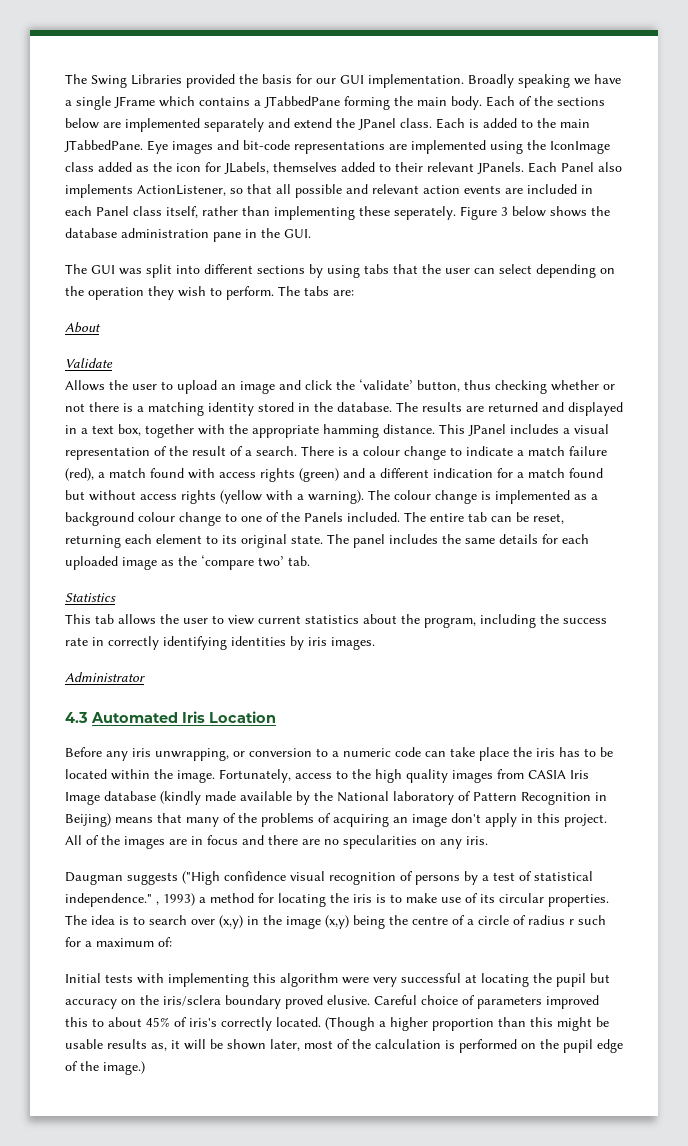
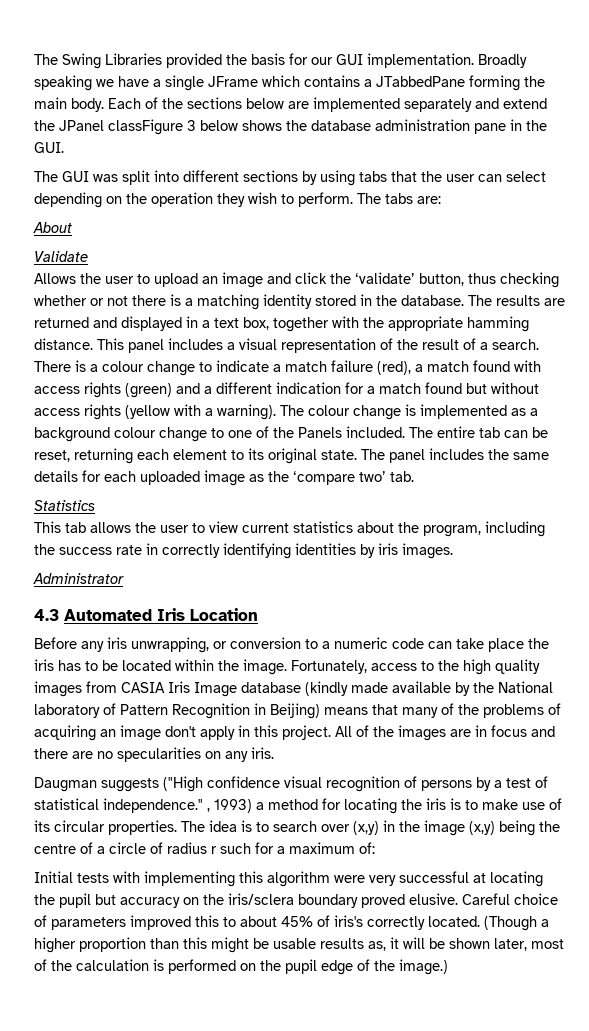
- Each of the sections below are implemented separately and extend the JPanel class. Each is added to the main JTabbedPane. Eye images and bit-code representations are implemented using the IconImage class added as the icon for JLabels, themselves added to their relevant JPanels. Each Panel also implements ActionListener, so that all possible and relevant action events are included in each Panel class itself, rather than implementing these seperately. Figure 3 below shows the database administration pane in the GUI.
+ Each of the sections below are implemented separately and extend the JPanel classFigure 3 below shows the database administration pane in the GUI.
- This JPanel includes a visual representation of the result of a search.
+ This panel includes a visual representation of the result of a search.

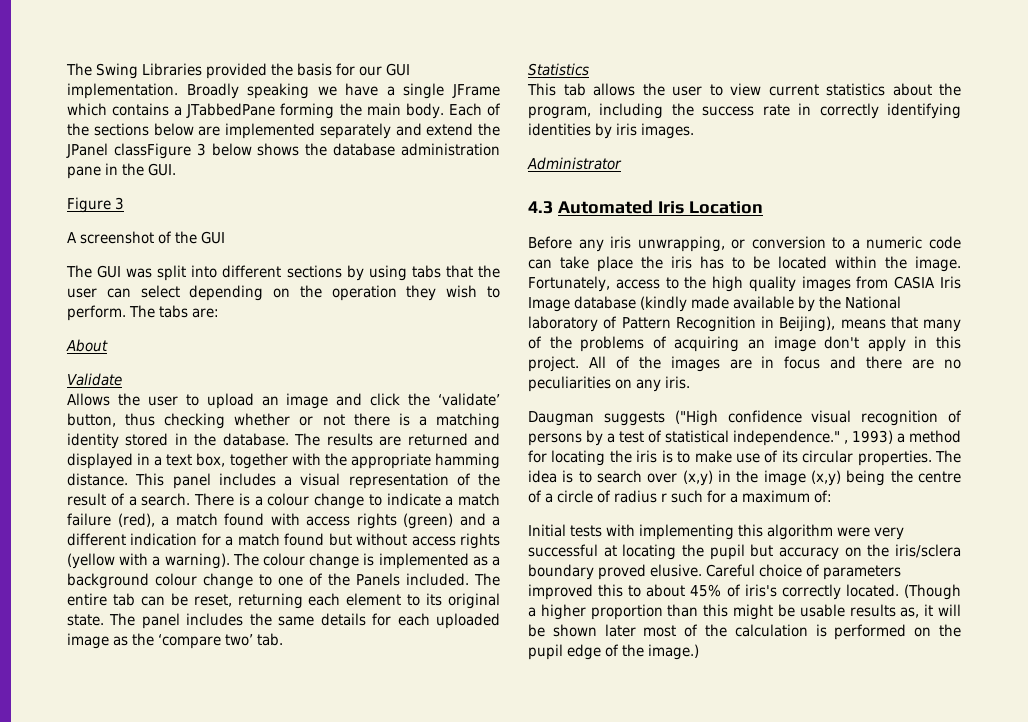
+ Figure 3
+ A screenshot of the GUI
- Fortunately, access to the high quality images from CASIA Iris Image database (kindly made available by the National laboratory of Pattern Recognition in Beijing) means that many of the problems of acquiring an image don't apply in this project.
+ Fortunately, access to the high quality images from CASIA Iris Image database (kindly made available by the National laboratory of Pattern Recognition in Beijing), means that many of the problems of acquiring an image don't apply in this project.
- All of the images are in focus and there are no specularities on any iris.
+ All of the images are in focus and there are no peculiarities on any iris.
- (Though a higher proportion than this might be usable results as, it will be shown later, most of the calculation is performed on the pupil edge of the image.)
+ (Though a higher proportion than this might be usable results as, it will be shown later most of the calculation is performed on the pupil edge of the image.)

